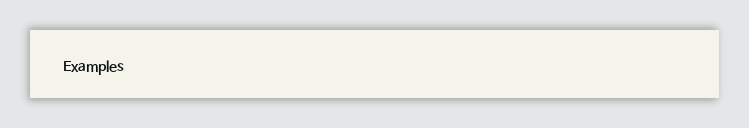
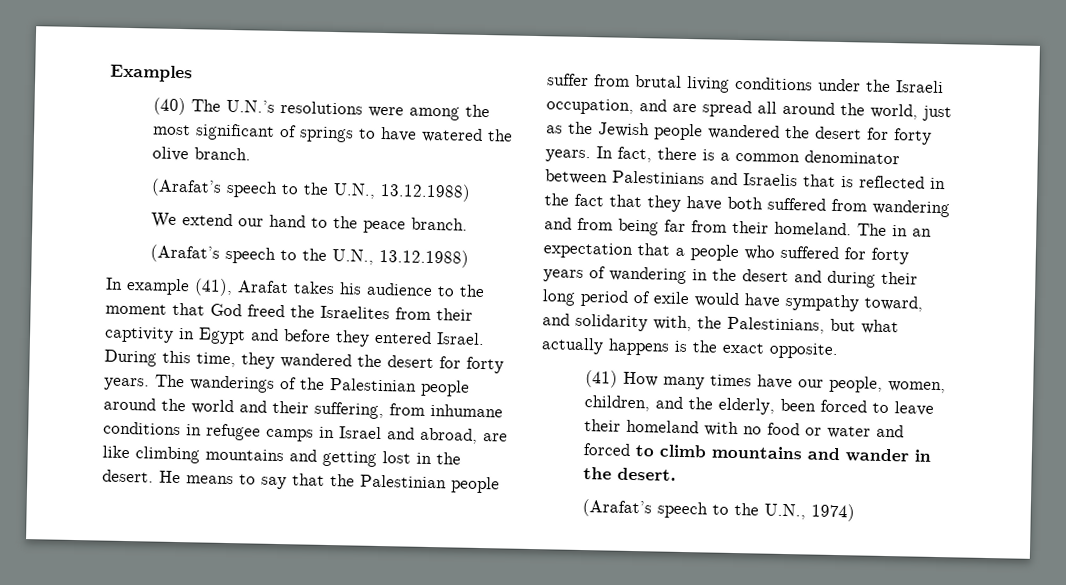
+ (40) The U.N.’s resolutions were among the most significant of springs to have watered the olive branch.
+ (Arafat’s speech to the U.N., 13.12.1988)
+ We extend our hand to the peace branch.
+ (Arafat’s speech to the U.N., 13.12.1988)
+ In example (41), Arafat takes his audience to the moment that God freed the Israelites from their captivity in Egypt and before they entered Israel. During this time, they wandered the desert for forty years. The wanderings of the Palestinian people around the world and their suffering, from inhumane conditions in refugee camps in Israel and abroad, are like climbing mountains and getting lost in the desert. He means to say that the Palestinian people suffer from brutal living conditions under the Israeli occupation, and are spread all around the world, just as the Jewish people wandered the desert for forty years. In fact, there is a common denominator between Palestinians and Israelis that is reflected in the fact that they have both suffered from wandering and from being far from their homeland. The in an expectation that a people who suffered for forty years of wandering in the desert and during their long period of exile would have sympathy toward, and solidarity with, the Palestinians, but what actually happens is the exact opposite.
+ (41) How many times have our people, women, children, and the elderly, been forced to leave their homeland with no food or water and forced to climb mountains and wander in the desert.
+ (Arafat’s speech to the U.N., 1974)

